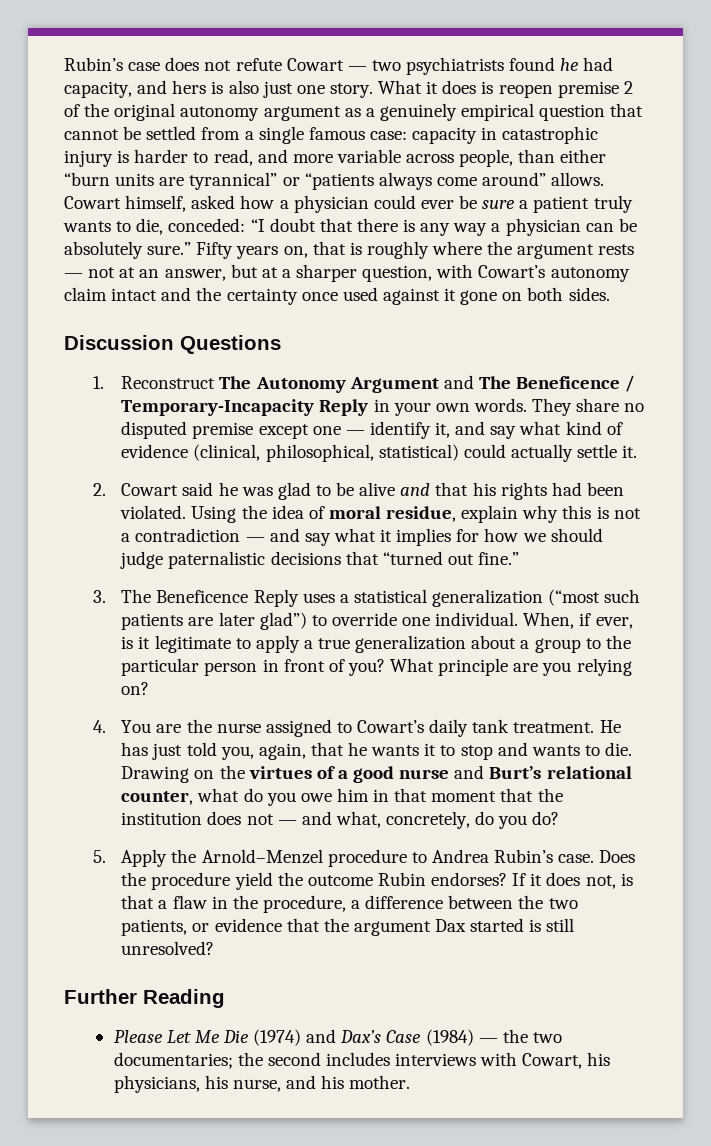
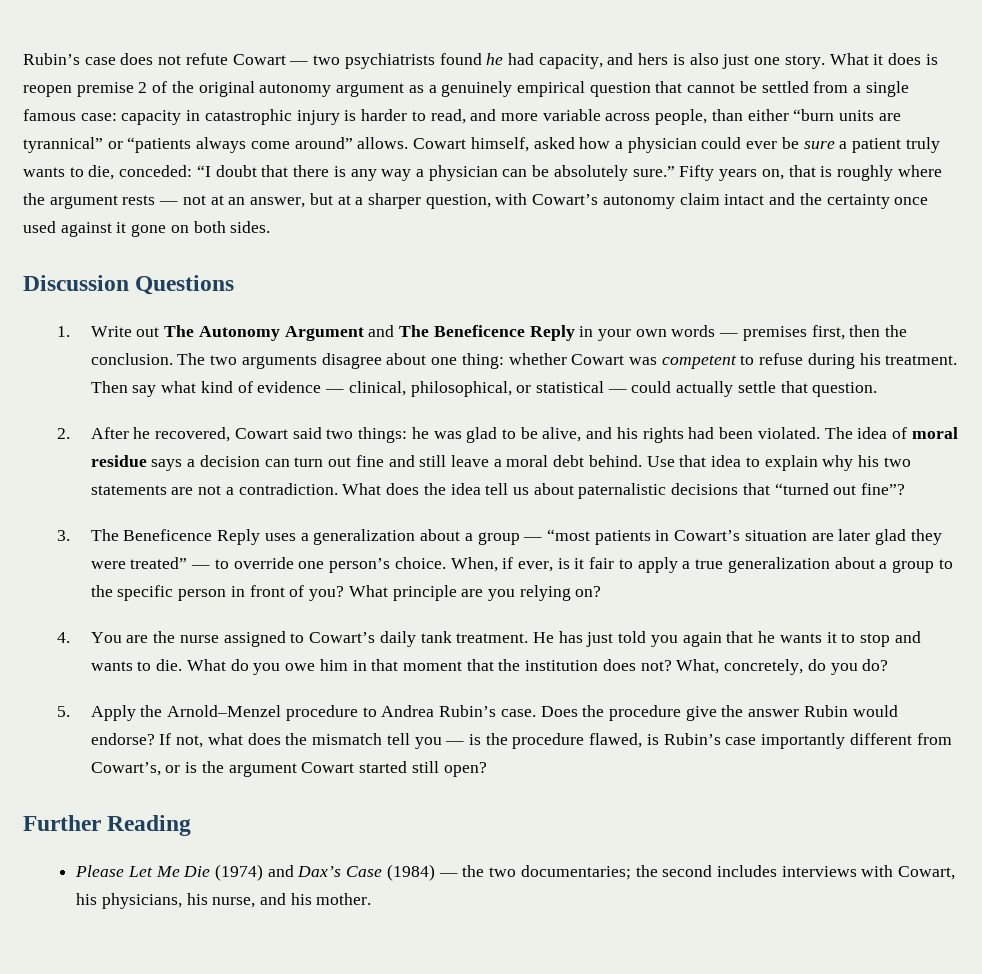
- 1. Reconstruct The Autonomy Argument and The Beneficence / Temporary-Incapacity Reply in your own words. They share no disputed premise except one — identify it, and say what kind of evidence (clinical, philosophical, statistical) could actually settle it.
+ 1. Write out The Autonomy Argument and The Beneficence Reply in your own words — premises first, then the conclusion. The two arguments disagree about one thing: whether Cowart was competent to refuse during his treatment. Then say what kind of evidence — clinical, philosophical, or statistical — could actually settle that question.
- 2. Cowart said he was glad to be alive and that his rights had been violated.
+ 2. After he recovered, Cowart said two things: he was glad to be alive, and his rights had been violated.
- Using the idea of moral residue, explain why this is not a contradiction — and say what it implies for how we should judge paternalistic decisions that “turned out fine.”
+ The idea of moral residue says a decision can turn out fine and still leave a moral debt behind. Use that idea to explain why his two statements are not a contradiction. What does the idea tell us about paternalistic decisions that “turned out fine”?
- 3. The Beneficence Reply uses a statistical generalization (“most such patients are later glad”) to override one individual.
+ 3. The Beneficence Reply uses a generalization about a group — “most patients in Cowart’s situation are later glad they were treated” — to override one person’s choice.
- When, if ever, is it legitimate to apply a true generalization about a group to the particular person in front of you?
+ When, if ever, is it fair to apply a true generalization about a group to the specific person in front of you?
- He has just told you, again, that he wants it to stop and wants to die.
+ He has just told you again that he wants it to stop and wants to die.
- Drawing on the virtues of a good nurse and Burt’s relational counter, what do you owe him in that moment that the institution does not — and what, concretely, do you do?
+ What do you owe him in that moment that the institution does not? What, concretely, do you do?
- Does the procedure yield the outcome Rubin endorses? If it does not, is that a flaw in the procedure, a difference between the two patients, or evidence that the argument Dax started is still unresolved?
+ Does the procedure give the answer Rubin would endorse? If not, what does the mismatch tell you — is the procedure flawed, is Rubin’s case importantly different from Cowart’s, or is the argument Cowart started still open?

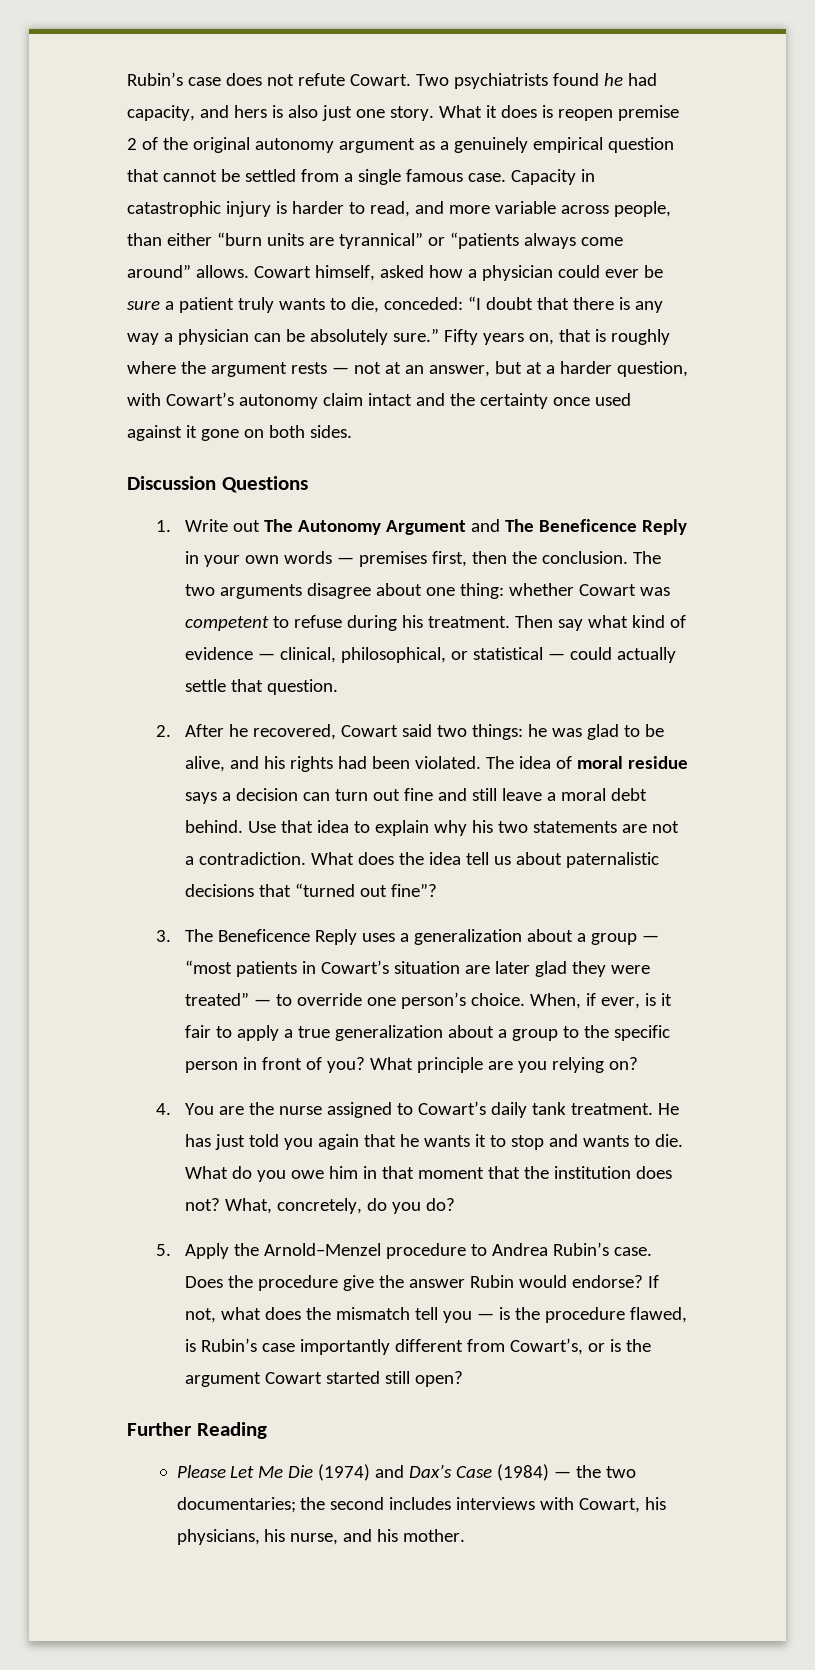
- Rubin’s case does not refute Cowart — two psychiatrists found he had capacity, and hers is also just one story.
+ Rubin’s case does not refute Cowart. Two psychiatrists found he had capacity, and hers is also just one story.
- What it does is reopen premise 2 of the original autonomy argument as a genuinely empirical question that cannot be settled from a single famous case: capacity in catastrophic injury is harder to read, and more variable across people, than either “burn units are tyrannical” or “patients always come around” allows.
+ What it does is reopen premise 2 of the original autonomy argument as a genuinely empirical question that cannot be settled from a single famous case. Capacity in catastrophic injury is harder to read, and more variable across people, than either “burn units are tyrannical” or “patients always come around” allows.
- Fifty years on, that is roughly where the argument rests — not at an answer, but at a sharper question, with Cowart’s autonomy claim intact and the certainty once used against it gone on both sides.
+ Fifty years on, that is roughly where the argument rests — not at an answer, but at a harder question, with Cowart’s autonomy claim intact and the certainty once used against it gone on both sides.

